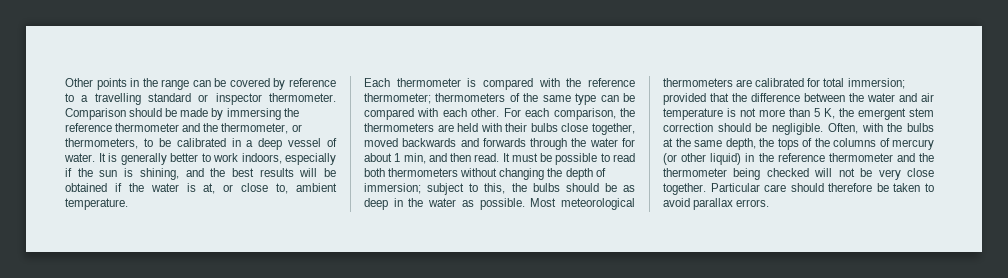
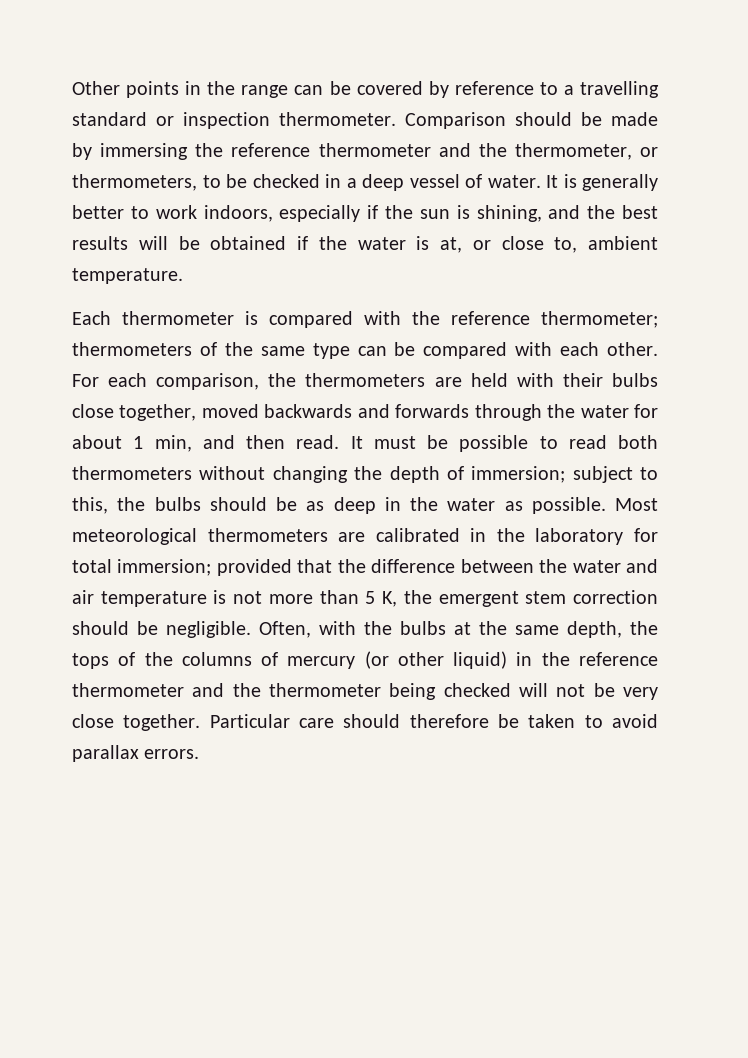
- Other points in the range can be covered by reference to a travelling standard or inspector thermometer.
+ Other points in the range can be covered by reference to a travelling standard or inspection thermometer.
- Comparison should be made by immersing the reference thermometer and the thermometer, or thermometers, to be calibrated in a deep vessel of water.
+ Comparison should be made by immersing the reference thermometer and the thermometer, or thermometers, to be checked in a deep vessel of water.
- Most meteorological thermometers are calibrated for total immersion; provided that the difference between the water and air temperature is not more than 5 K, the emergent stem correction should be negligible.
+ Most meteorological thermometers are calibrated in the laboratory for total immersion; provided that the difference between the water and air temperature is not more than 5 K, the emergent stem correction should be negligible.

